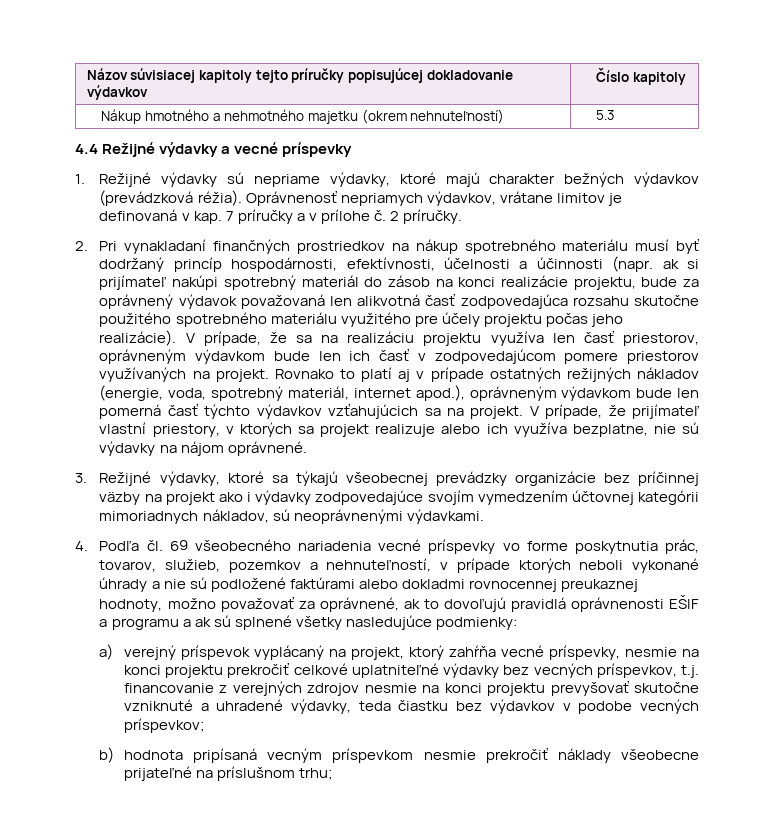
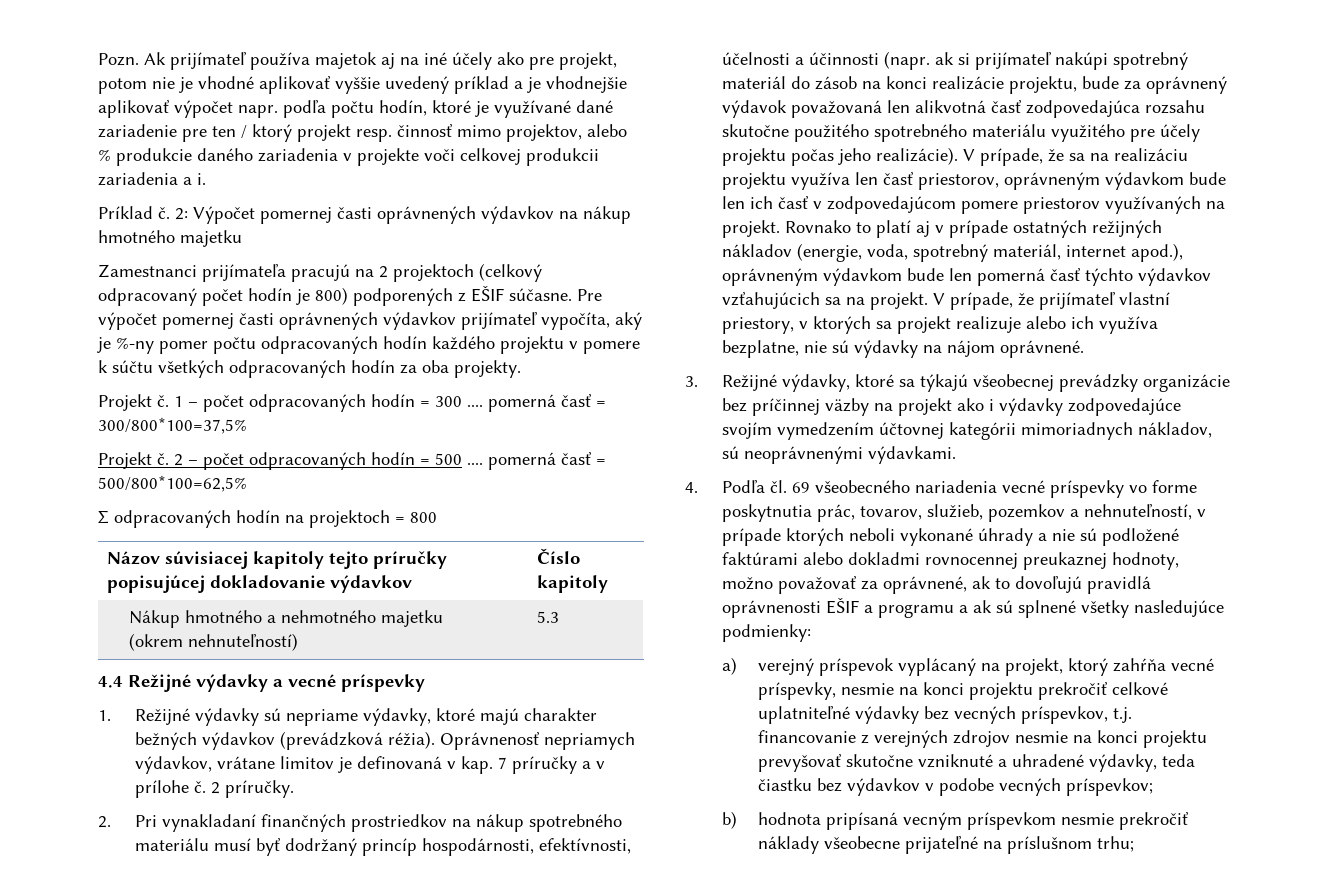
+ Pozn. Ak prijímateľ používa majetok aj na iné účely ako pre projekt, potom nie je vhodné aplikovať vyššie uvedený príklad a je vhodnejšie aplikovať výpočet napr. podľa počtu hodín, ktoré je využívané dané zariadenie pre ten / ktorý projekt resp. činnosť mimo projektov, alebo % produkcie daného zariadenia v projekte voči celkovej produkcii zariadenia a i.
+ Príklad č. 2: Výpočet pomernej časti oprávnených výdavkov na nákup hmotného majetku
+ Zamestnanci prijímateľa pracujú na 2 projektoch (celkový odpracovaný počet hodín je 800) podporených z EŠIF súčasne. Pre výpočet pomernej časti oprávnených výdavkov prijímateľ vypočíta, aký je %-ny pomer počtu odpracovaných hodín každého projektu v pomere k súčtu všetkých odpracovaných hodín za oba projekty.
+ Projekt č. 1 – počet odpracovaných hodín = 300 .... pomerná časť = 300/800*100=37,5%
+ Projekt č. 2 – počet odpracovaných hodín = 500 .... pomerná časť = 500/800*100=62,5%
+ Ʃ odpracovaných hodín na projektoch = 800

